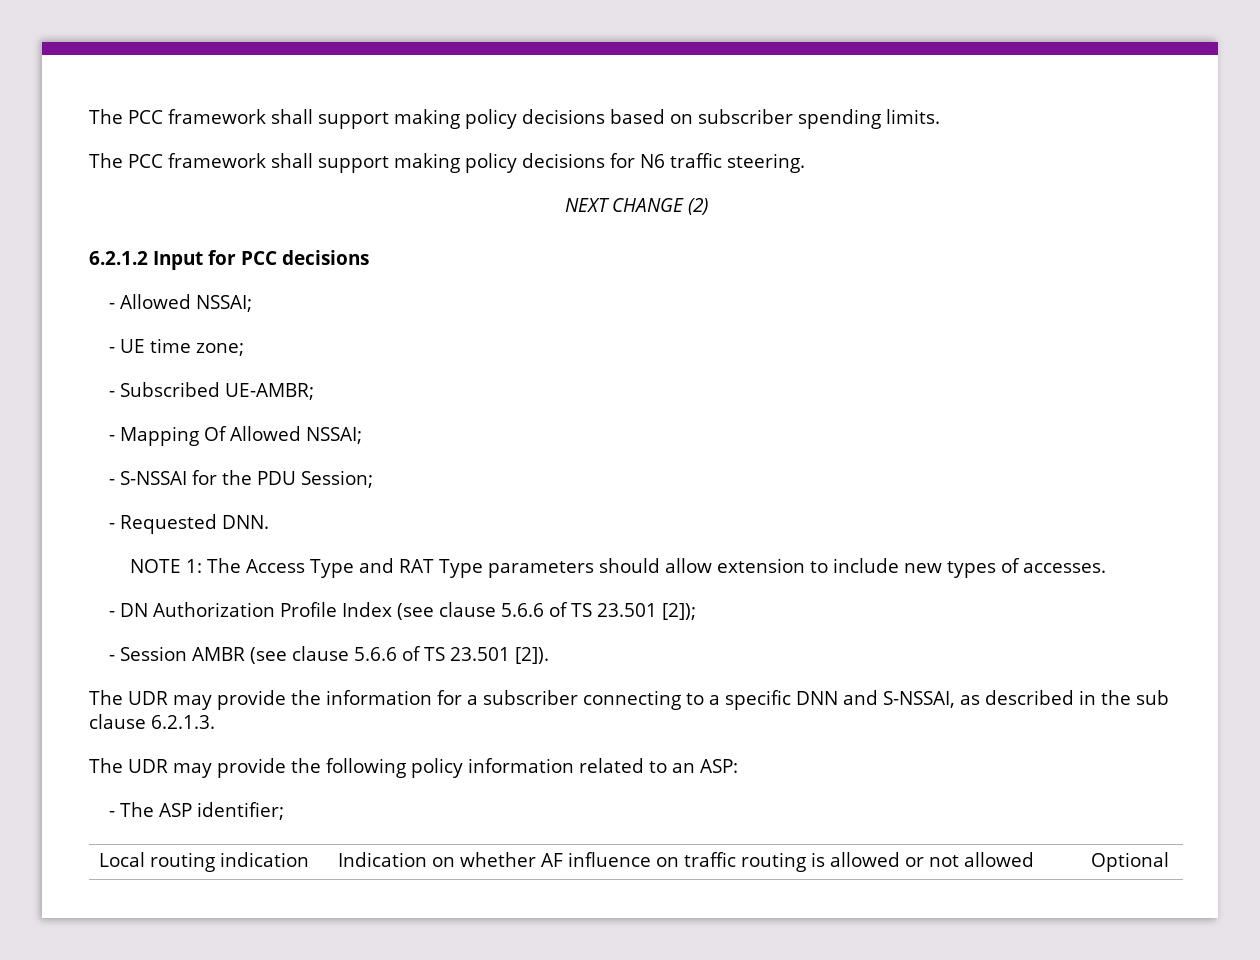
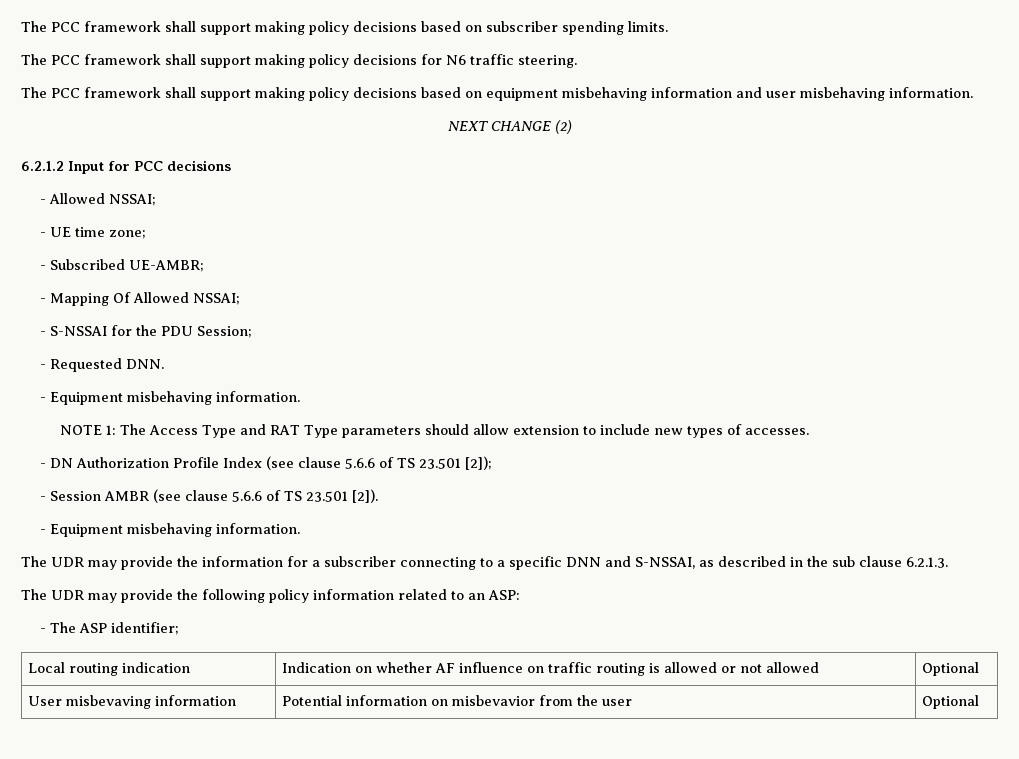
+ The PCC framework shall support making policy decisions based on equipment misbehaving information and user misbehaving information.
  - Requested DNN.
+ - Equipment misbehaving information.
  - Session AMBR (see clause 5.6.6 of TS 23.501 [2]).
+ - Equipment misbehaving information.
+ User misbevaving information | Potential information on misbevavior from the user | Optional

